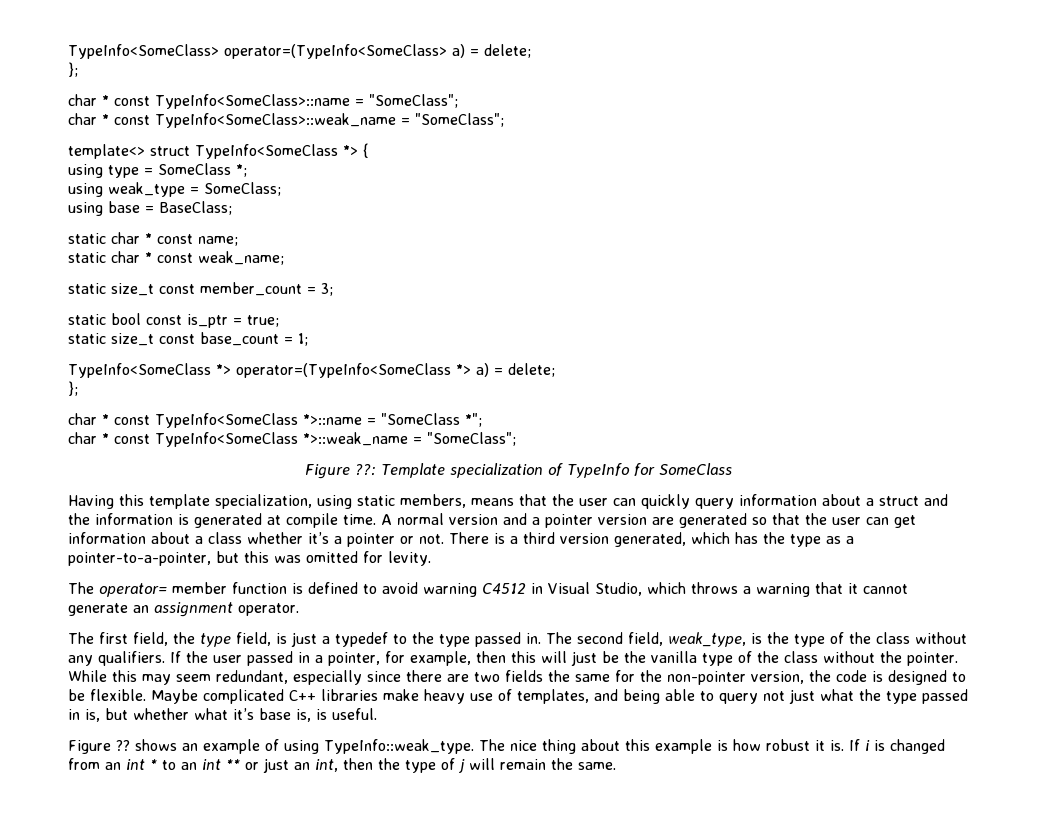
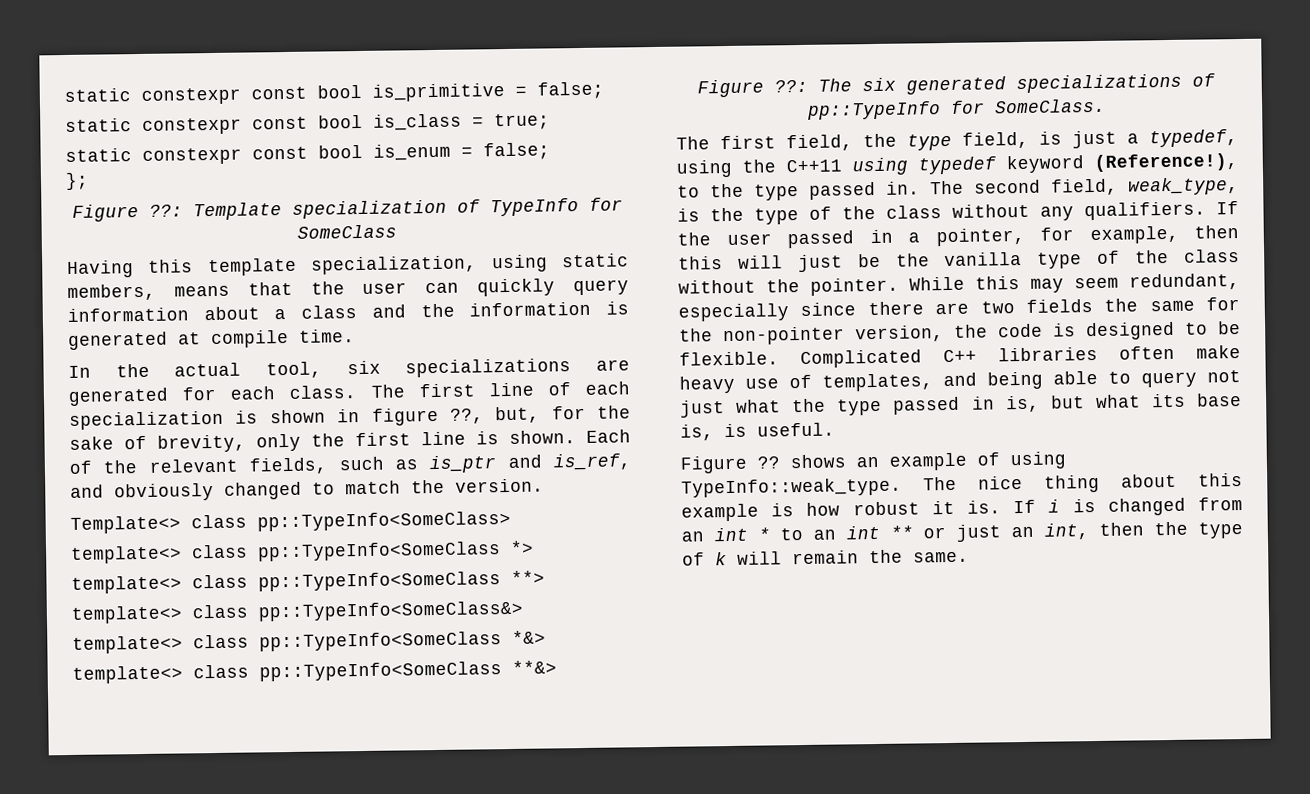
- TypeInfo<SomeClass> operator=(TypeInfo<SomeClass> a) = delete;
+ static constexpr const bool is_primitive = false;
+ static constexpr const bool is_class = true;
+ static constexpr const bool is_enum = false;
  };
- char * const TypeInfo<SomeClass>::name = "SomeClass";
- char * const TypeInfo<SomeClass>::weak_name = "SomeClass";
- template<> struct TypeInfo<SomeClass *> {
- using type = SomeClass *;
- using weak_type = SomeClass;
- using base = BaseClass;
- static char * const name;
- static char * const weak_name;
- static size_t const member_count = 3;
- static bool const is_ptr = true;
- static size_t const base_count = 1;
- TypeInfo<SomeClass *> operator=(TypeInfo<SomeClass *> a) = delete;
- };
- char * const TypeInfo<SomeClass *>::name = "SomeClass *";
- char * const TypeInfo<SomeClass *>::weak_name = "SomeClass";
- Having this template specialization, using static members, means that the user can quickly query information about a struct and the information is generated at compile time. A normal version and a pointer version are generated so that the user can get information about a class whether it’s a pointer or not. There is a third version generated, which has the type as a pointer-to-a-pointer, but this was omitted for levity.
- The operator= member function is defined to avoid warning C4512 in Visual Studio, which throws a warning that it cannot generate an assignment operator.
+ Having this template specialization, using static members, means that the user can quickly query information about a class and the information is generated at compile time.
+ In the actual tool, six specializations are generated for each class. The first line of each specialization is shown in figure ??, but, for the sake of brevity, only the first line is shown. Each of the relevant fields, such as is_ptr and is_ref, and obviously changed to match the version.
+ Template<> class pp::TypeInfo<SomeClass>
+ template<> class pp::TypeInfo<SomeClass *>
+ template<> class pp::TypeInfo<SomeClass **>
+ template<> class pp::TypeInfo<SomeClass&>
+ template<> class pp::TypeInfo<SomeClass *&>
+ template<> class pp::TypeInfo<SomeClass **&>
+ Figure ??: The six generated specializations of pp::TypeInfo for SomeClass.
- The first field, the type field, is just a typedef to the type passed in.
+ The first field, the type field, is just a typedef, using the C++11 using typedef keyword (Reference!), to the type passed in.
- Maybe complicated C++ libraries make heavy use of templates, and being able to query not just what the type passed in is, but whether what it’s base is, is useful.
+ Complicated C++ libraries often make heavy use of templates, and being able to query not just what the type passed in is, but what its base is, is useful.
- If i is changed from an int * to an int ** or just an int, then the type of j will remain the same.
+ If i is changed from an int * to an int ** or just an int, then the type of k will remain the same.

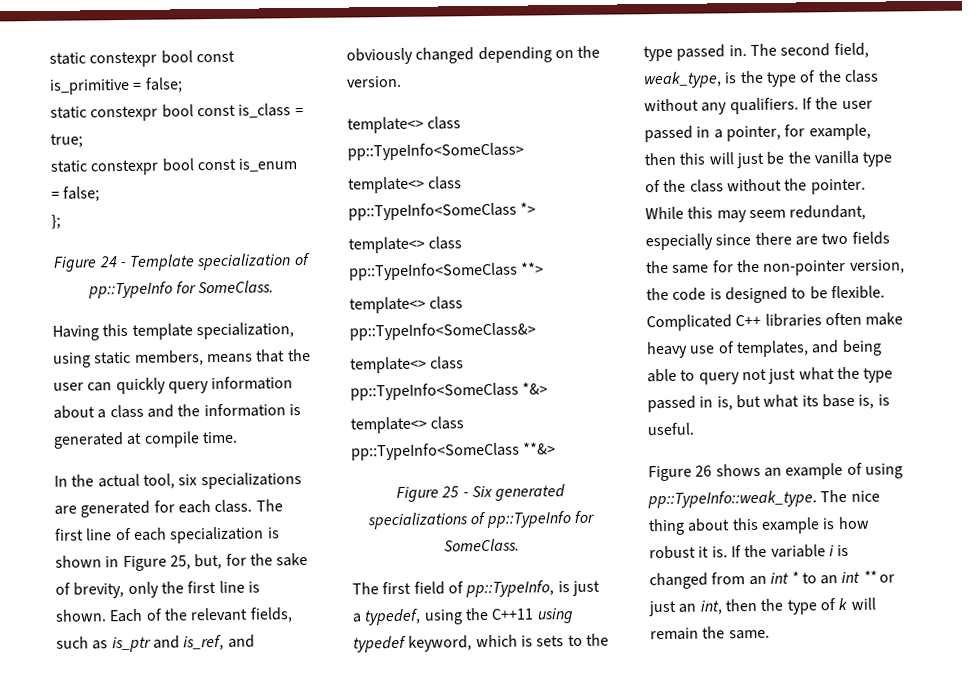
- static constexpr const bool is_primitive = false;
+ static constexpr bool const is_primitive = false;
- static constexpr const bool is_class = true;
+ static constexpr bool const is_class = true;
- static constexpr const bool is_enum = false;
+ static constexpr bool const is_enum = false;
- Figure ??: Template specialization of TypeInfo for SomeClass
+ Figure 24 - Template specialization of pp::TypeInfo for SomeClass.
- The first line of each specialization is shown in figure ??, but, for the sake of brevity, only the first line is shown.
+ The first line of each specialization is shown in Figure 25, but, for the sake of brevity, only the first line is shown.
- Each of the relevant fields, such as is_ptr and is_ref, and obviously changed to match the version.
+ Each of the relevant fields, such as is_ptr and is_ref, and obviously changed depending on the version.
- Template<> class pp::TypeInfo<SomeClass>
+ template<> class pp::TypeInfo<SomeClass>
- Figure ??: The six generated specializations of pp::TypeInfo for SomeClass.
+ Figure 25 - Six generated specializations of pp::TypeInfo for SomeClass.
- The first field, the type field, is just a typedef, using the C++11 using typedef keyword (Reference!), to the type passed in.
+ The first field of pp::TypeInfo, is just a typedef, using the C++11 using typedef keyword, which is sets to the type passed in.
- Figure ?? shows an example of using TypeInfo::weak_type.
+ Figure 26 shows an example of using pp::TypeInfo::weak_type.
- If i is changed from an int * to an int ** or just an int, then the type of k will remain the same.
+ If the variable i is changed from an int * to an int ** or just an int, then the type of k will remain the same.

